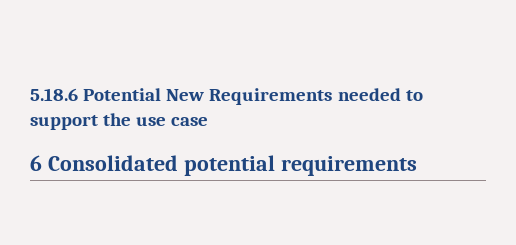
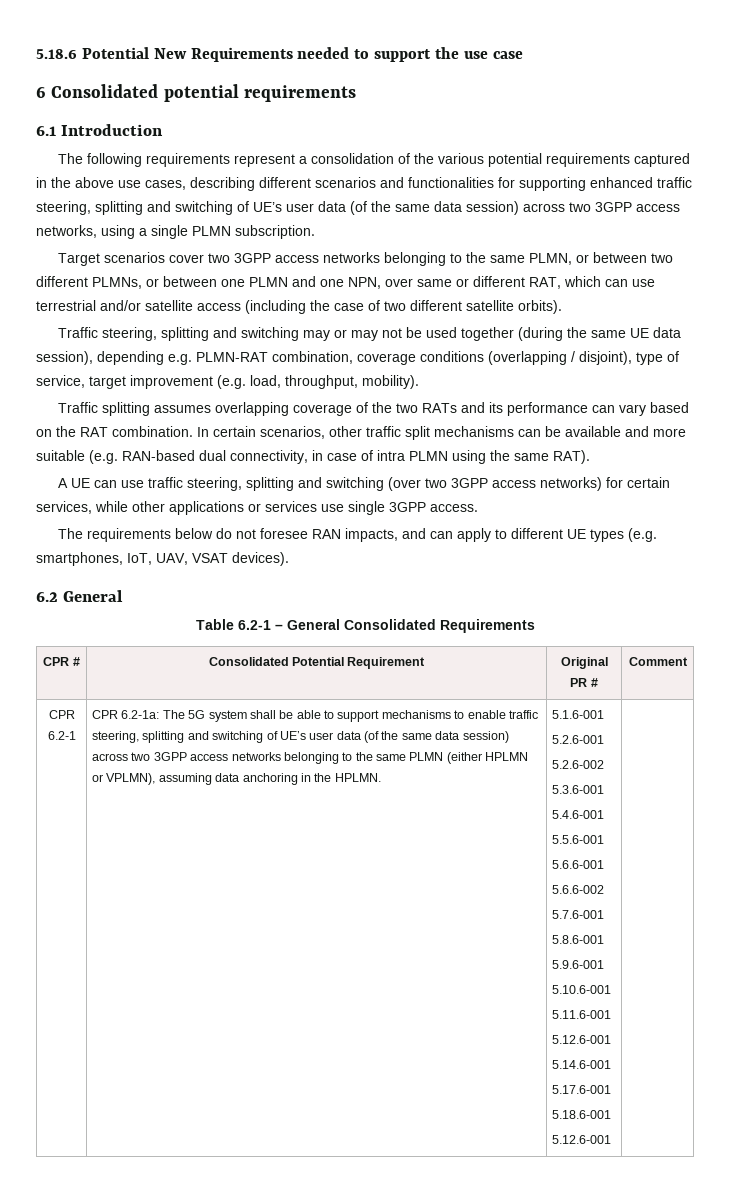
+ 6.1 Introduction
+ The following requirements represent a consolidation of the various potential requirements captured in the above use cases, describing different scenarios and functionalities for supporting enhanced traffic steering, splitting and switching of UE’s user data (of the same data session) across two 3GPP access networks, using a single PLMN subscription.
+ Target scenarios cover two 3GPP access networks belonging to the same PLMN, or between two different PLMNs, or between one PLMN and one NPN, over same or different RAT, which can use terrestrial and/or satellite access (including the case of two different satellite orbits).
+ Traffic steering, splitting and switching may or may not be used together (during the same UE data session), depending e.g. PLMN-RAT combination, coverage conditions (overlapping / disjoint), type of service, target improvement (e.g. load, throughput, mobility).
+ Traffic splitting assumes overlapping coverage of the two RATs and its performance can vary based on the RAT combination. In certain scenarios, other traffic split mechanisms can be available and more suitable (e.g. RAN-based dual connectivity, in case of intra PLMN using the same RAT).
+ A UE can use traffic steering, splitting and switching (over two 3GPP access networks) for certain services, while other applications or services use single 3GPP access.
+ The requirements below do not foresee RAN impacts, and can apply to different UE types (e.g. smartphones, IoT, UAV, VSAT devices).
+ 6.2 General
+ Table 6.2-1 – General Consolidated Requirements
+ CPR # | Consolidated Potential Requirement | Original PR # | Comment
+ CPR 6.2-1 | CPR 6.2-1a: The 5G system shall be able to support mechanisms to enable traffic steering, splitting and switching of UE’s user data (of the same data session) across two 3GPP access networks belonging to the same PLMN (either HPLMN or VPLMN), assuming data anchoring in the HPLMN. | 5.1.6-001
+ 5.2.6-001
+ 5.2.6-002
+ 5.3.6-001
+ 5.4.6-001
+ 5.5.6-001
+ 5.6.6-001
+ 5.6.6-002
+ 5.7.6-001
+ 5.8.6-001
+ 5.9.6-001
+ 5.10.6-001
+ 5.11.6-001
+ 5.12.6-001
+ 5.14.6-001
+ 5.17.6-001
+ 5.18.6-001
+ 5.12.6-001

